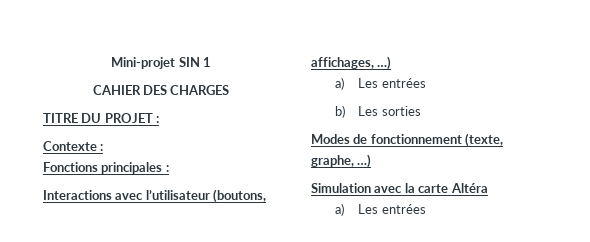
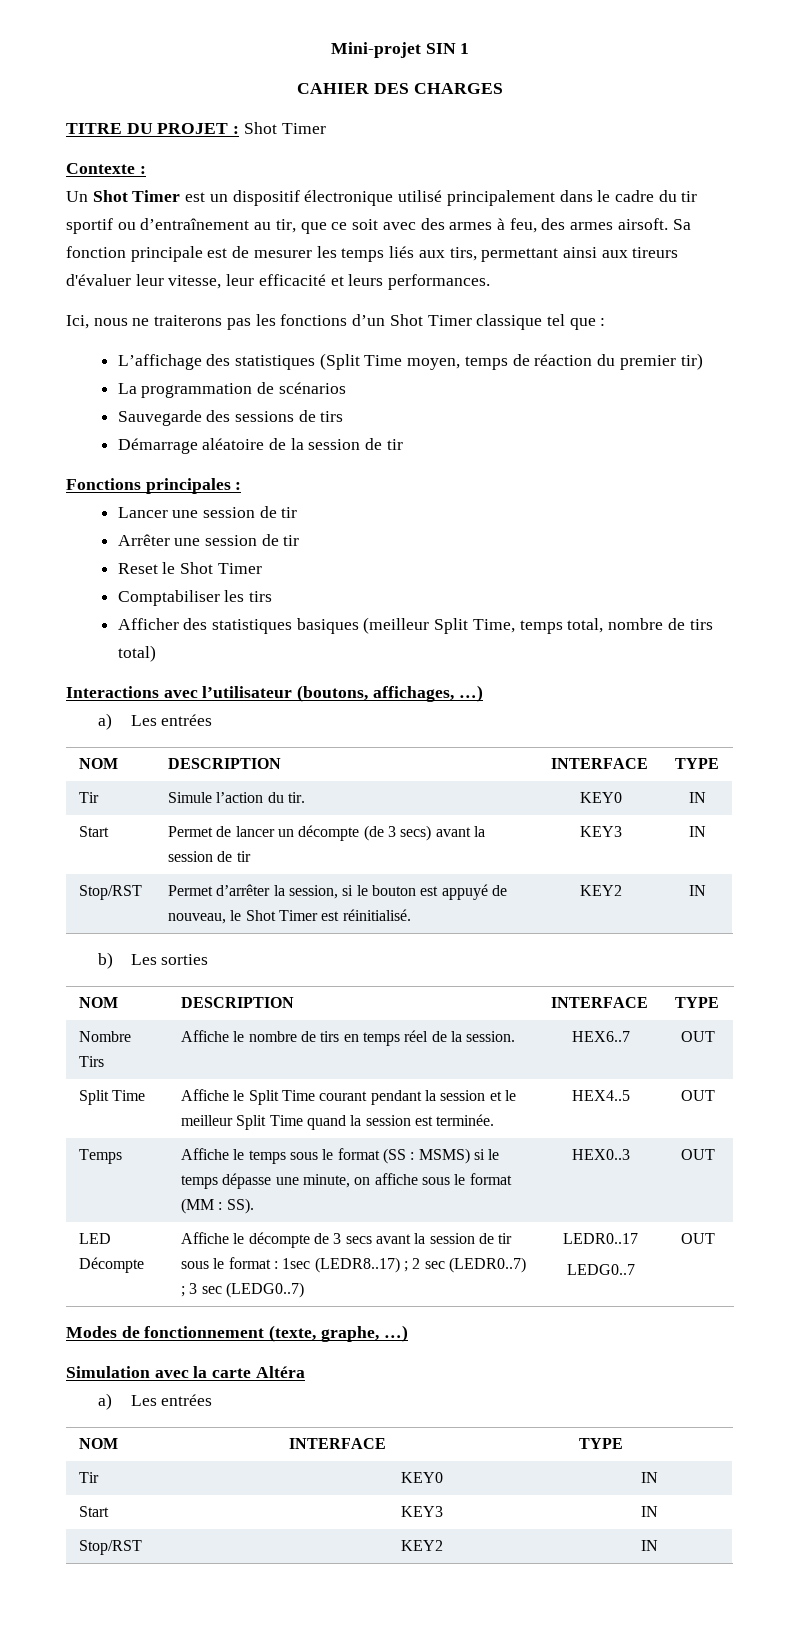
- TITRE DU PROJET :
+ TITRE DU PROJET : Shot Timer
+ Un Shot Timer est un dispositif électronique utilisé principalement dans le cadre du tir sportif ou d’entraînement au tir, que ce soit avec des armes à feu, des armes airsoft. Sa fonction principale est de mesurer les temps liés aux tirs, permettant ainsi aux tireurs d'évaluer leur vitesse, leur efficacité et leurs performances.
+ Ici, nous ne traiterons pas les fonctions d’un Shot Timer classique tel que :
+ L’affichage des statistiques (Split Time moyen, temps de réaction du premier tir)
+ La programmation de scénarios
+ Sauvegarde des sessions de tirs
+ Démarrage aléatoire de la session de tir
  Fonctions principales :
+ Lancer une session de tir
+ Arrêter une session de tir
+ Reset le Shot Timer
+ Comptabiliser les tirs
+ Afficher des statistiques basiques (meilleur Split Time, temps total, nombre de tirs total)
  Interactions avec l’utilisateur (boutons, affichages, …)
  a) Les entrées
+ NOM | DESCRIPTION | INTERFACE | TYPE
+ Tir | Simule l’action du tir. | KEY0 | IN
+ Start | Permet de lancer un décompte (de 3 secs) avant la session de tir | KEY3 | IN
+ Stop/RST | Permet d’arrêter la session, si le bouton est appuyé de nouveau, le Shot Timer est réinitialisé. | KEY2 | IN
  b) Les sorties
+ NOM | DESCRIPTION | INTERFACE | TYPE
+ Nombre Tirs | Affiche le nombre de tirs en temps réel de la session. | HEX6..7 | OUT
+ Split Time | Affiche le Split Time courant pendant la session et le meilleur Split Time quand la session est terminée. | HEX4..5 | OUT
+ Temps | Affiche le temps sous le format (SS : MSMS) si le temps dépasse une minute, on affiche sous le format (MM : SS). | HEX0..3 | OUT
+ LED Décompte | Affiche le décompte de 3 secs avant la session de tir sous le format : 1sec (LEDR8..17) ; 2 sec (LEDR0..7) ; 3 sec (LEDG0..7) | LEDR0..17
+ LEDG0..7 | OUT
+ NOM | INTERFACE | TYPE
+ Tir | KEY0 | IN
+ Start | KEY3 | IN
+ Stop/RST | KEY2 | IN

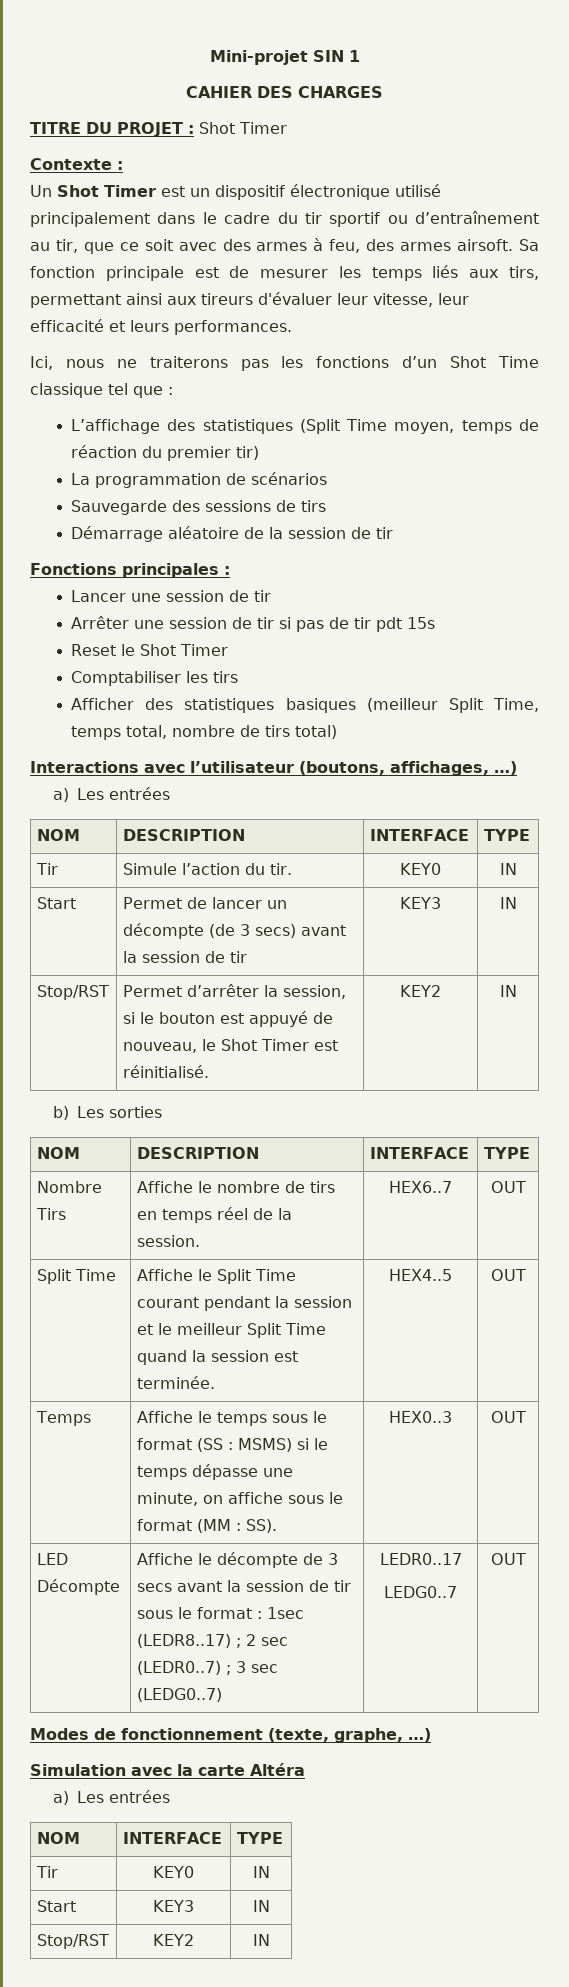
- Ici, nous ne traiterons pas les fonctions d’un Shot Timer classique tel que :
+ Ici, nous ne traiterons pas les fonctions d’un Shot Time classique tel que :
- Arrêter une session de tir
+ Arrêter une session de tir si pas de tir pdt 15s

